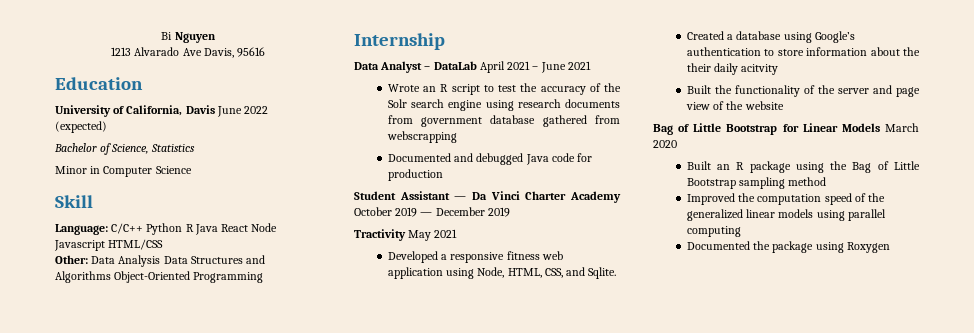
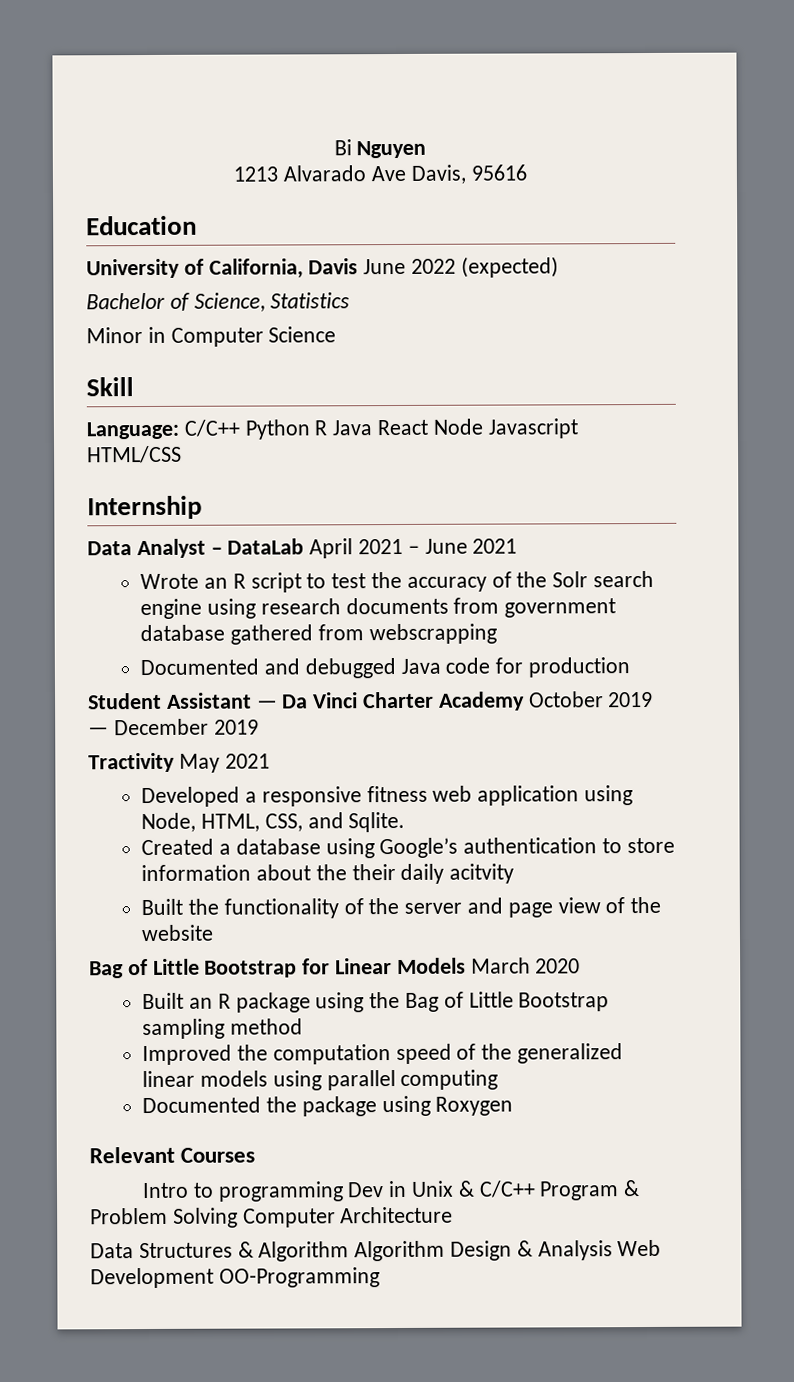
- Other: Data Analysis Data Structures and Algorithms Object-Oriented Programming
+ Relevant Courses
+ Intro to programming Dev in Unix & C/C++ Program & Problem Solving Computer Architecture
+ Data Structures & Algorithm Algorithm Design & Analysis Web Development OO-Programming

